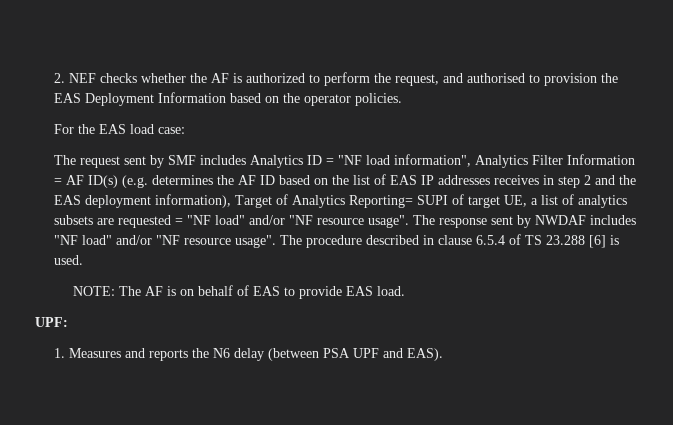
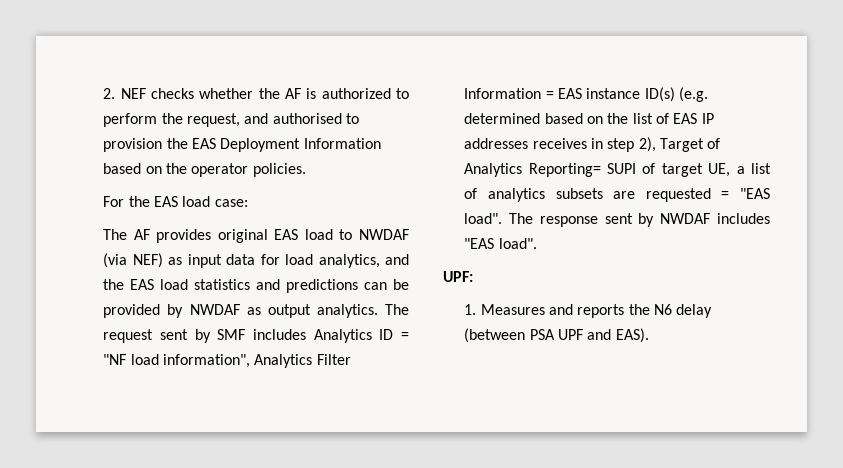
- The request sent by SMF includes Analytics ID = "NF load information", Analytics Filter Information = AF ID(s) (e.g. determines the AF ID based on the list of EAS IP addresses receives in step 2 and the EAS deployment information), Target of Analytics Reporting= SUPI of target UE, a list of analytics subsets are requested = "NF load" and/or "NF resource usage".
+ The AF provides original EAS load to NWDAF (via NEF) as input data for load analytics, and the EAS load statistics and predictions can be provided by NWDAF as output analytics. The request sent by SMF includes Analytics ID = "NF load information", Analytics Filter Information = EAS instance ID(s) (e.g. determined based on the list of EAS IP addresses receives in step 2), Target of Analytics Reporting= SUPI of target UE, a list of analytics subsets are requested = "EAS load".
- The response sent by NWDAF includes "NF load" and/or "NF resource usage". The procedure described in clause 6.5.4 of TS 23.288 [6] is used.
- NOTE: The AF is on behalf of EAS to provide EAS load.
+ The response sent by NWDAF includes "EAS load".

